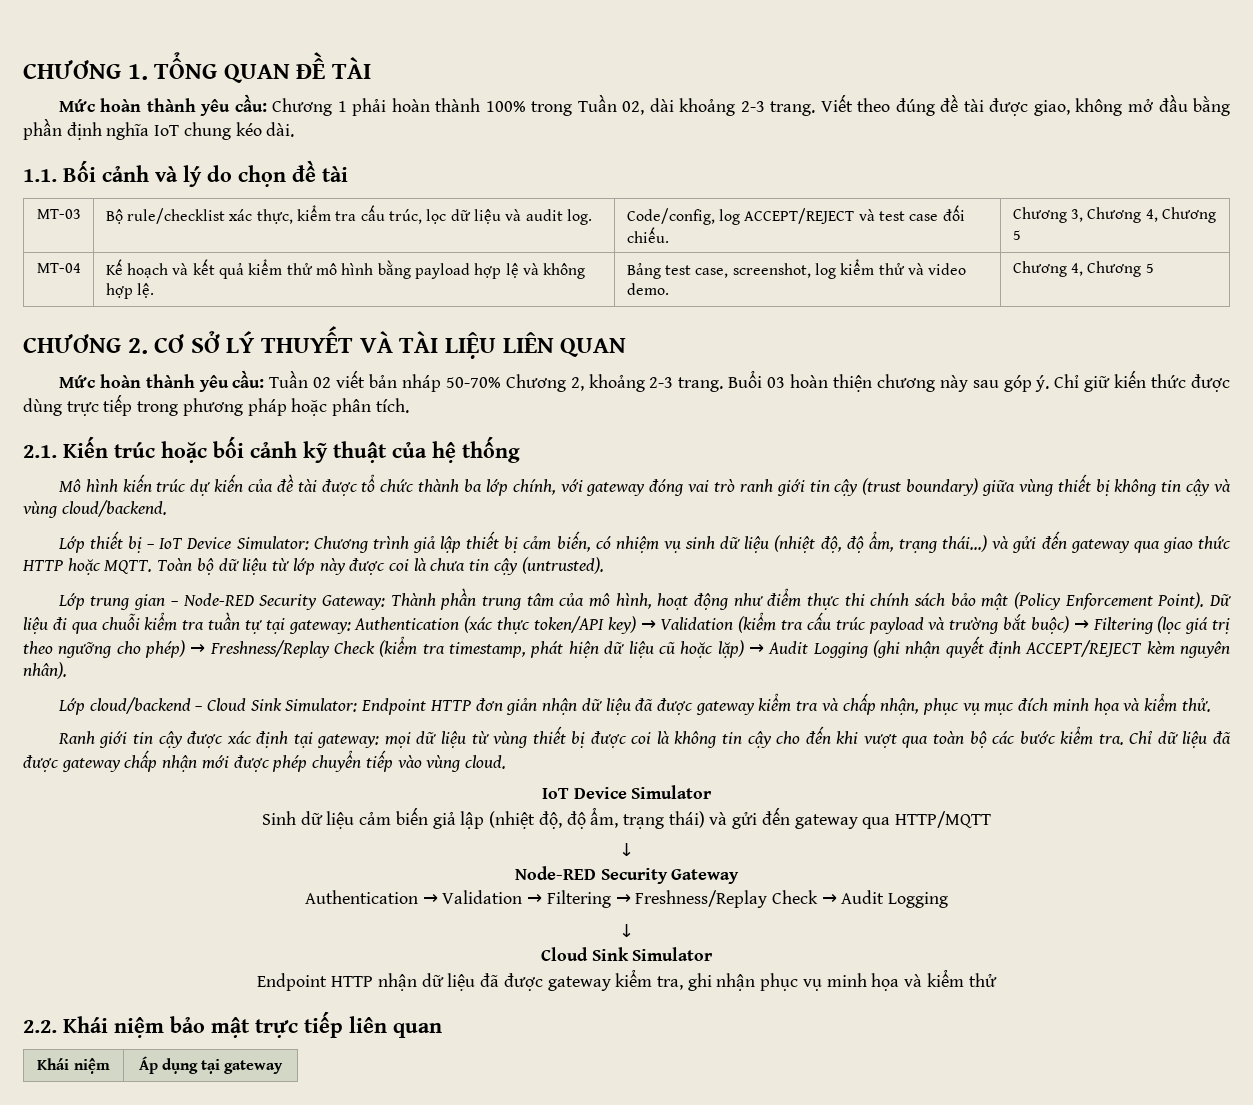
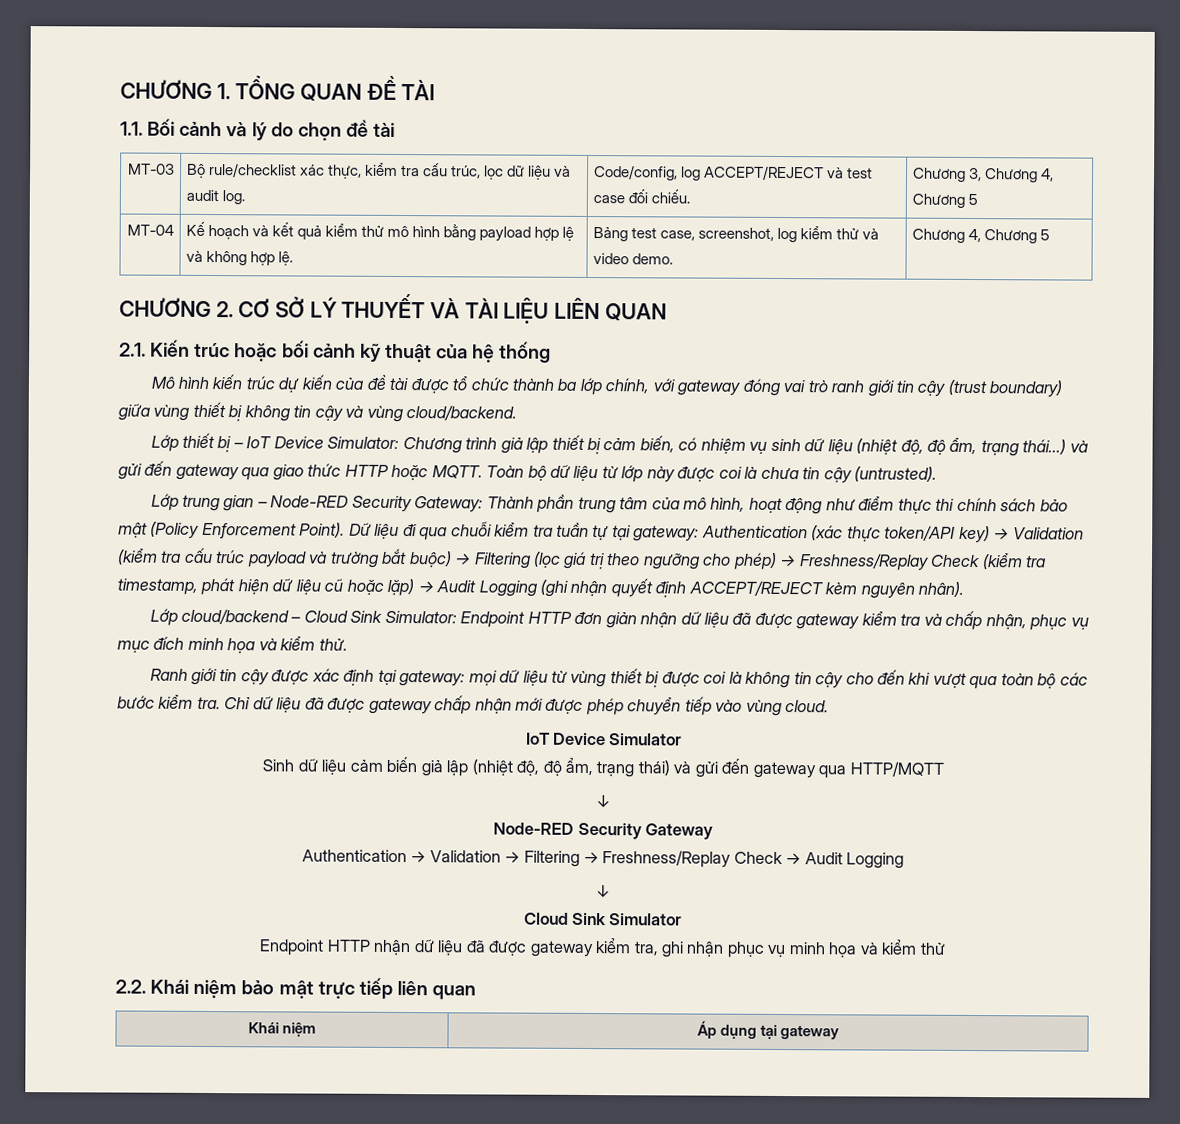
- Mức hoàn thành yêu cầu: Chương 1 phải hoàn thành 100% trong Tuần 02, dài khoảng 2-3 trang. Viết theo đúng đề tài được giao, không mở đầu bằng phần định nghĩa IoT chung kéo dài.
- Mức hoàn thành yêu cầu: Tuần 02 viết bản nháp 50-70% Chương 2, khoảng 2-3 trang. Buổi 03 hoàn thiện chương này sau góp ý. Chỉ giữ kiến thức được dùng trực tiếp trong phương pháp hoặc phân tích.

